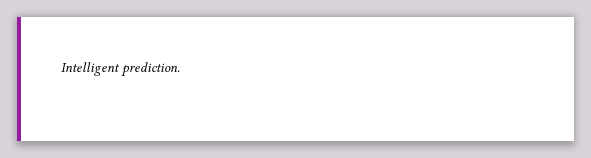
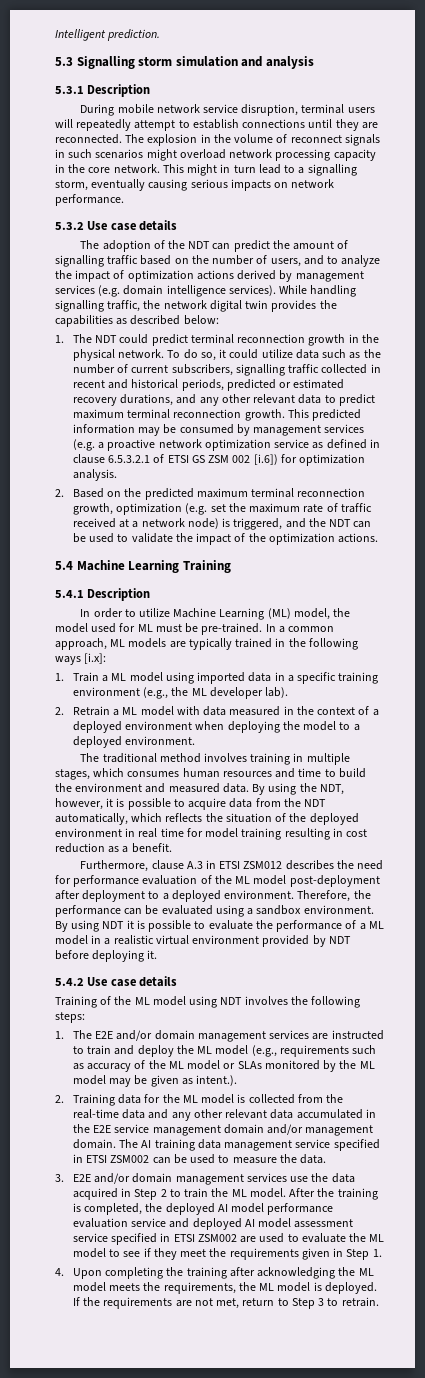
+ 5.3 Signalling storm simulation and analysis
+ 5.3.1 Description
+ During mobile network service disruption, terminal users will repeatedly attempt to establish connections until they are reconnected. The explosion in the volume of reconnect signals in such scenarios might overload network processing capacity in the core network. This might in turn lead to a signalling storm, eventually causing serious impacts on network performance.
+ 5.3.2 Use case details
+ The adoption of the NDT can predict the amount of signalling traffic based on the number of users, and to analyze the impact of optimization actions derived by management services (e.g. domain intelligence services). While handling signalling traffic, the network digital twin provides the capabilities as described below:
+ 1. The NDT could predict terminal reconnection growth in the physical network. To do so, it could utilize data such as the number of current subscribers, signalling traffic collected in recent and historical periods, predicted or estimated recovery durations, and any other relevant data to predict maximum terminal reconnection growth. This predicted information may be consumed by management services (e.g. a proactive network optimization service as defined in clause 6.5.3.2.1 of ETSI GS ZSM 002 [i.6]) for optimization analysis.
+ 2. Based on the predicted maximum terminal reconnection growth, optimization (e.g. set the maximum rate of traffic received at a network node) is triggered, and the NDT can be used to validate the impact of the optimization actions.
+ 5.4 Machine Learning Training
+ 5.4.1 Description
+ In order to utilize Machine Learning (ML) model, the model used for ML must be pre-trained. In a common approach, ML models are typically trained in the following ways [i.x]:
+ 1. Train a ML model using imported data in a specific training environment (e.g., the ML developer lab).
+ 2. Retrain a ML model with data measured in the context of a deployed environment when deploying the model to a deployed environment.
+ The traditional method involves training in multiple stages, which consumes human resources and time to build the environment and measured data. By using the NDT, however, it is possible to acquire data from the NDT automatically, which reflects the situation of the deployed environment in real time for model training resulting in cost reduction as a benefit.
+ Furthermore, clause A.3 in ETSI ZSM012 describes the need for performance evaluation of the ML model post-deployment after deployment to a deployed environment. Therefore, the performance can be evaluated using a sandbox environment. By using NDT it is possible to evaluate the performance of a ML model in a realistic virtual environment provided by NDT before deploying it.
+ 5.4.2 Use case details
+ Training of the ML model using NDT involves the following steps:
+ 1. The E2E and/or domain management services are instructed to train and deploy the ML model (e.g., requirements such as accuracy of the ML model or SLAs monitored by the ML model may be given as intent.).
+ 2. Training data for the ML model is collected from the real-time data and any other relevant data accumulated in the E2E service management domain and/or management domain. The AI training data management service specified in ETSI ZSM002 can be used to measure the data.
+ 3. E2E and/or domain management services use the data acquired in Step 2 to train the ML model. After the training is completed, the deployed AI model performance evaluation service and deployed AI model assessment service specified in ETSI ZSM002 are used to evaluate the ML model to see if they meet the requirements given in Step 1.
+ 4. Upon completing the training after acknowledging the ML model meets the requirements, the ML model is deployed. If the requirements are not met, return to Step 3 to retrain.

